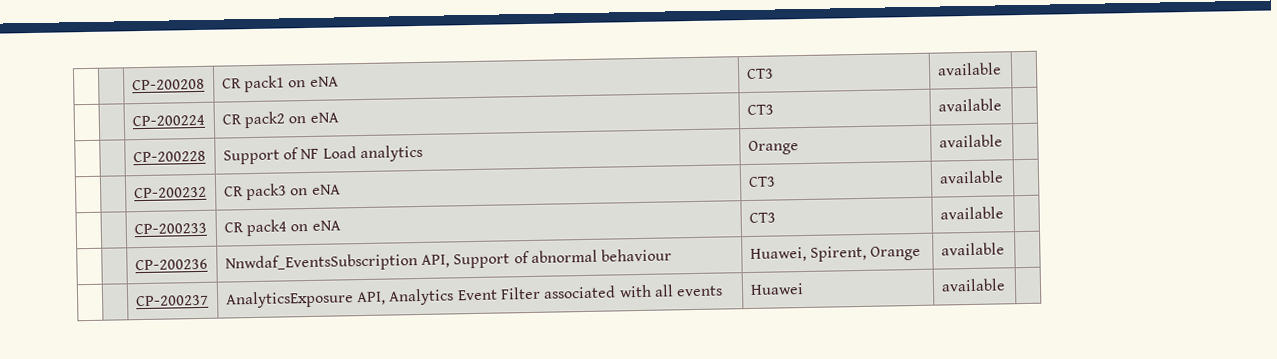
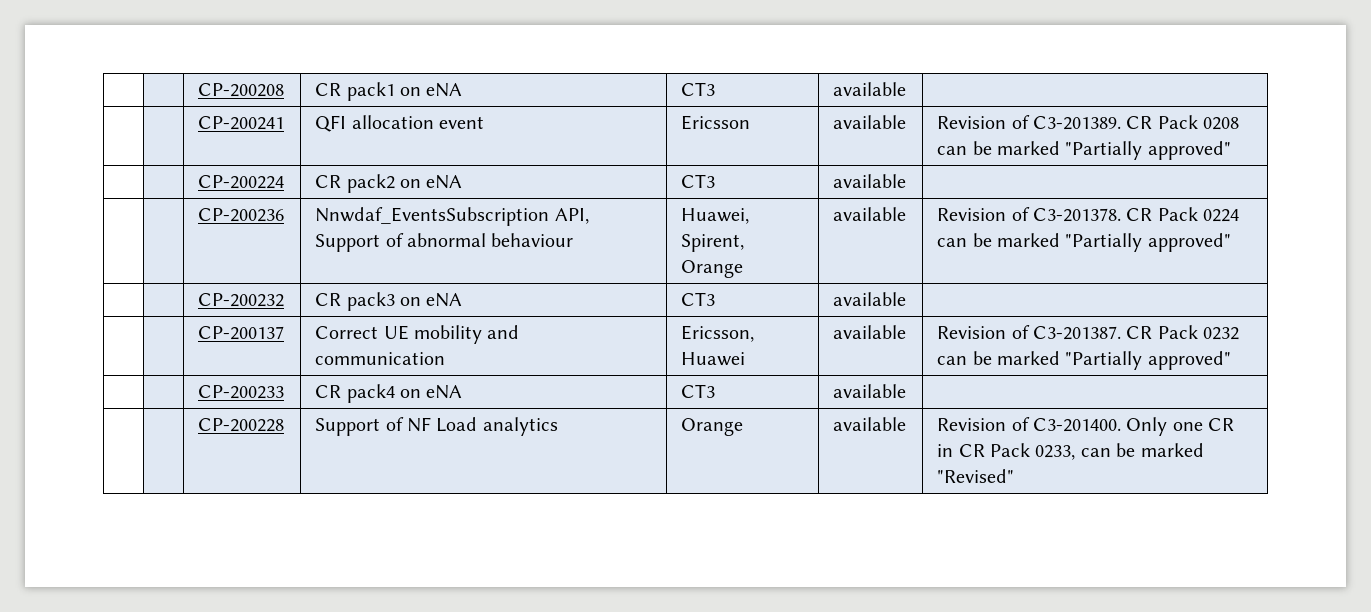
+ | | CP-200241 | QFI allocation event | Ericsson | available | Revision of C3-201389. CR Pack 0208 can be marked "Partially approved"
- | | CP-200228 | Support of NF Load analytics | Orange | available |
- | | CP-200232 | CR pack3 on eNA | CT3 | available |
- | | CP-200233 | CR pack4 on eNA | CT3 | available |
- | | CP-200236 | Nnwdaf_EventsSubscription API, Support of abnormal behaviour | Huawei, Spirent, Orange | available |
- | | CP-200237 | AnalyticsExposure API, Analytics Event Filter associated with all events | Huawei | available |
+ | | CP-200236 | Nnwdaf_EventsSubscription API, Support of abnormal behaviour | Huawei, Spirent, Orange | available | Revision of C3-201378. CR Pack 0224 can be marked "Partially approved"
+ | | CP-200232 | CR pack3 on eNA | CT3 | available |
+ | | CP-200137 | Correct UE mobility and communication | Ericsson, Huawei | available | Revision of C3-201387. CR Pack 0232 can be marked "Partially approved"
+ | | CP-200233 | CR pack4 on eNA | CT3 | available |
+ | | CP-200228 | Support of NF Load analytics | Orange | available | Revision of C3-201400. Only one CR in CR Pack 0233, can be marked "Revised"

